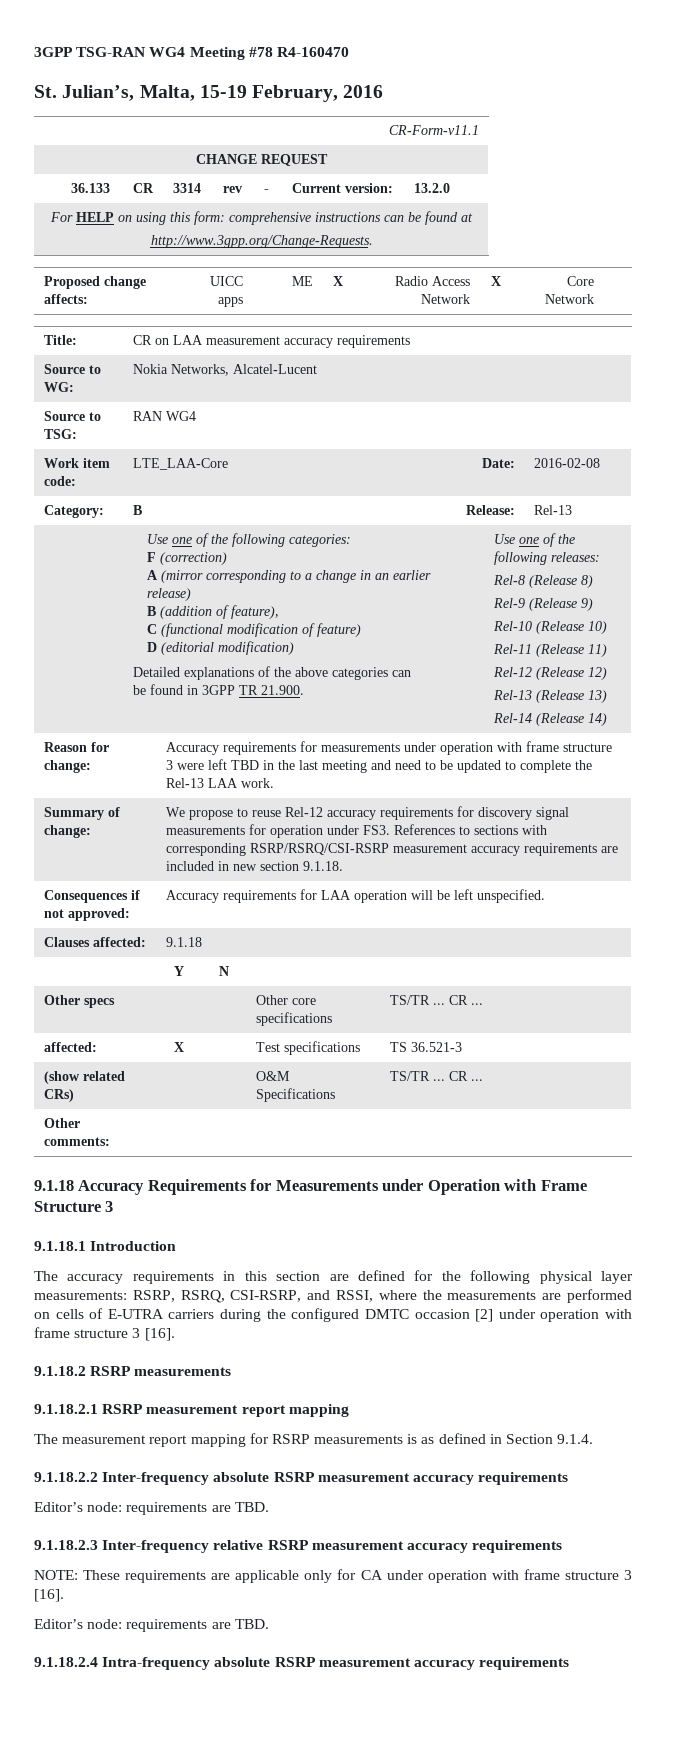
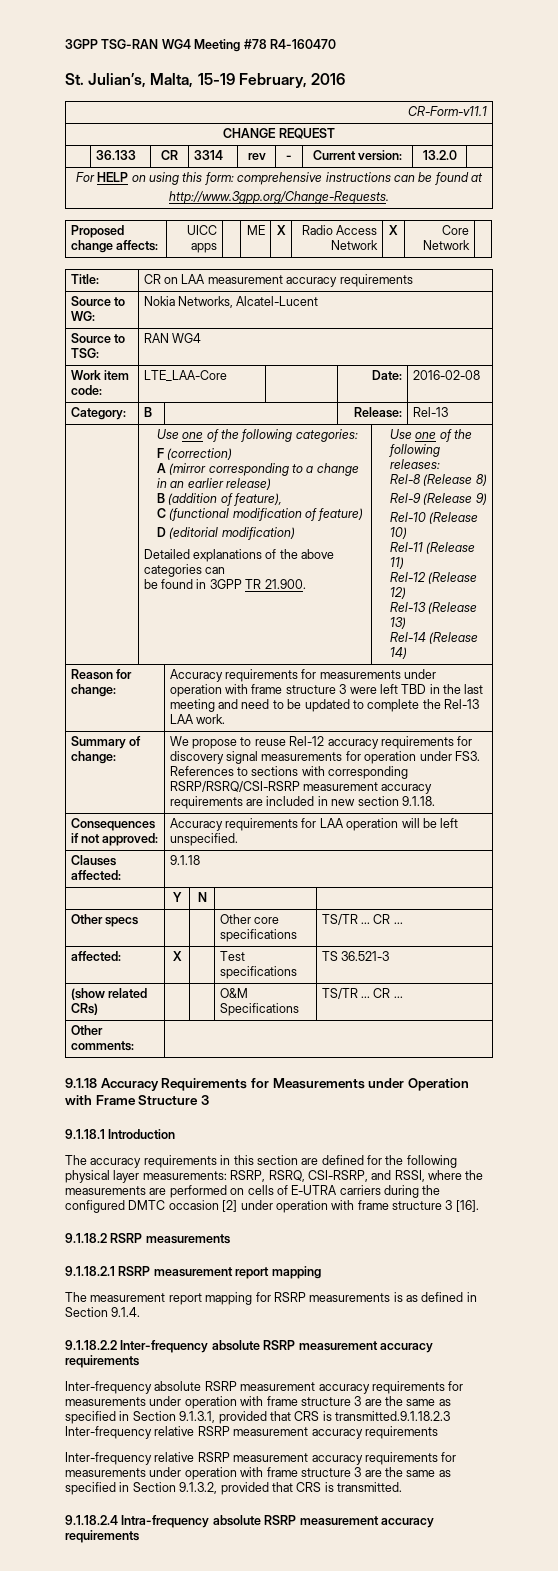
  9.1.18.2.2 Inter-frequency absolute RSRP measurement accuracy requirements
- Editor’s node: requirements are TBD.
- 9.1.18.2.3 Inter-frequency relative RSRP measurement accuracy requirements
+ Inter-frequency absolute RSRP measurement accuracy requirements for measurements under operation with frame structure 3 are the same as specified in Section 9.1.3.1, provided that CRS is transmitted.9.1.18.2.3 Inter-frequency relative RSRP measurement accuracy requirements
- NOTE: These requirements are applicable only for CA under operation with frame structure 3 [16].
- Editor’s node: requirements are TBD.
+ Inter-frequency relative RSRP measurement accuracy requirements for measurements under operation with frame structure 3 are the same as specified in Section 9.1.3.2, provided that CRS is transmitted.

